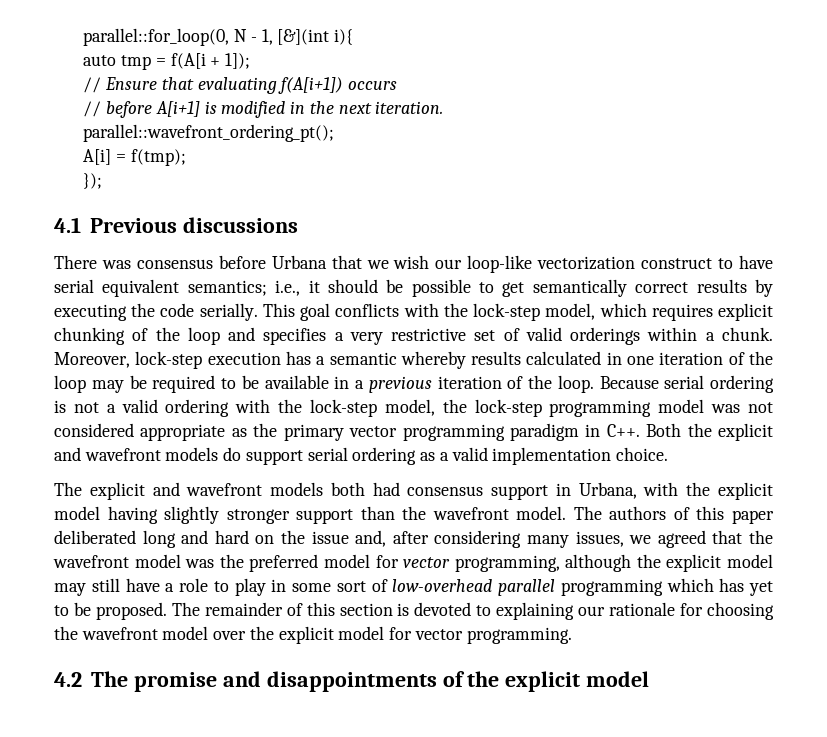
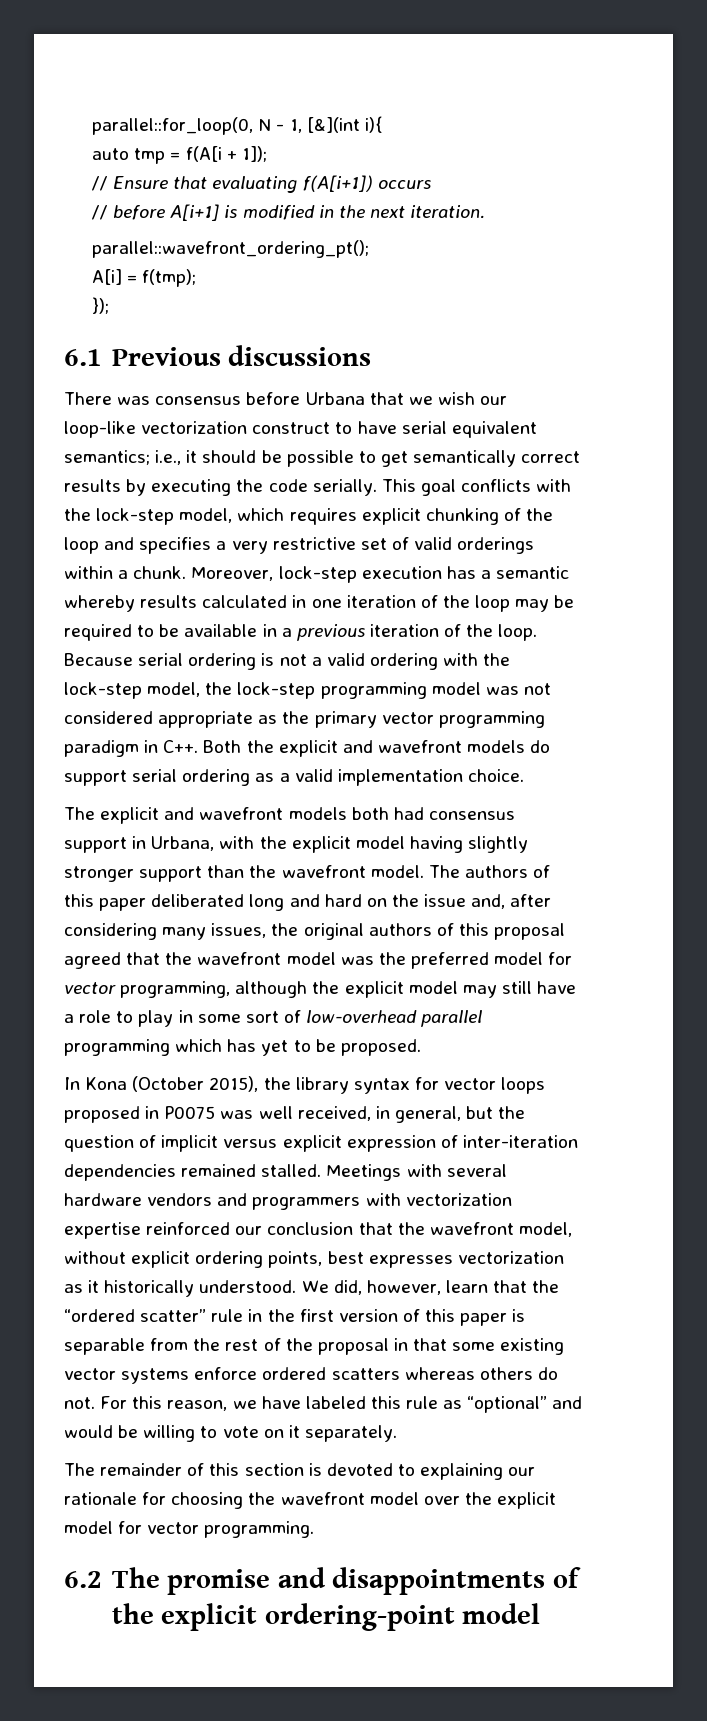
- 4.1 Previous discussions
+ 6.1 Previous discussions
- The authors of this paper deliberated long and hard on the issue and, after considering many issues, we agreed that the wavefront model was the preferred model for vector programming, although the explicit model may still have a role to play in some sort of low-overhead parallel programming which has yet to be proposed. The remainder of this section is devoted to explaining our rationale for choosing the wavefront model over the explicit model for vector programming.
+ The authors of this paper deliberated long and hard on the issue and, after considering many issues, the original authors of this proposal agreed that the wavefront model was the preferred model for vector programming, although the explicit model may still have a role to play in some sort of low-overhead parallel programming which has yet to be proposed.
+ In Kona (October 2015), the library syntax for vector loops proposed in P0075 was well received, in general, but the question of implicit versus explicit expression of inter-iteration dependencies remained stalled. Meetings with several hardware vendors and programmers with vectorization expertise reinforced our conclusion that the wavefront model, without explicit ordering points, best expresses vectorization as it historically understood. We did, however, learn that the “ordered scatter” rule in the first version of this paper is separable from the rest of the proposal in that some existing vector systems enforce ordered scatters whereas others do not. For this reason, we have labeled this rule as “optional” and would be willing to vote on it separately.
+ The remainder of this section is devoted to explaining our rationale for choosing the wavefront model over the explicit model for vector programming.
- 4.2 The promise and disappointments of the explicit model
+ 6.2 The promise and disappointments of the explicit ordering-point model

